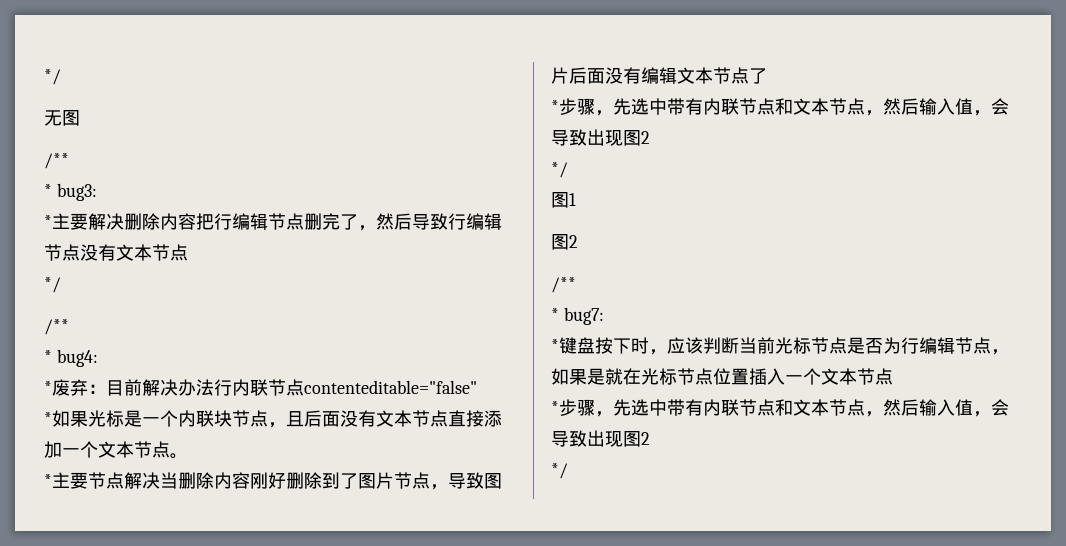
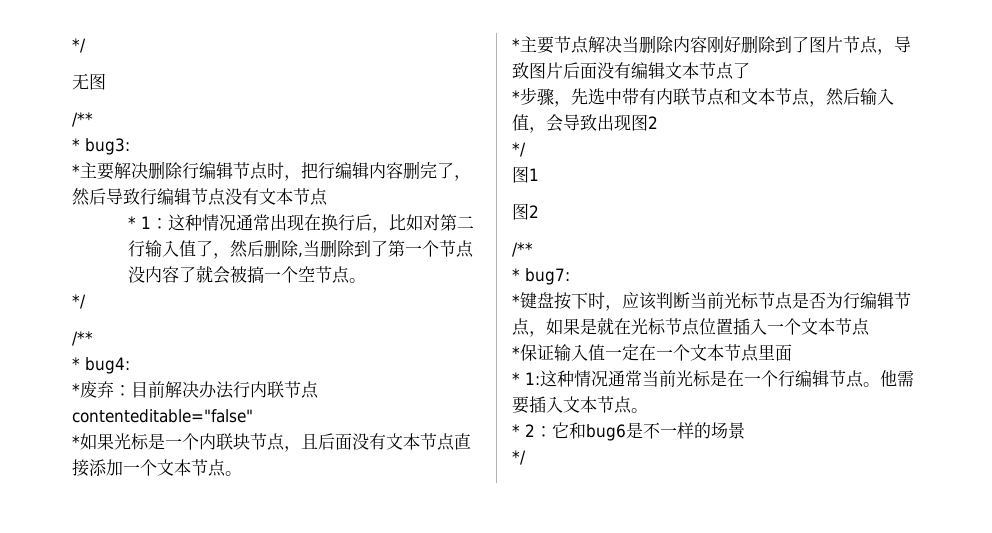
- *主要解决删除内容把行编辑节点删完了，然后导致行编辑节点没有文本节点
+ *主要解决删除行编辑节点时，把行编辑内容删完了，然后导致行编辑节点没有文本节点
+ * 1：这种情况通常出现在换行后，比如对第二行输入值了，然后删除,当删除到了第一个节点没内容了就会被搞一个空节点。
  *键盘按下时，应该判断当前光标节点是否为行编辑节点，如果是就在光标节点位置插入一个文本节点
- *步骤，先选中带有内联节点和文本节点，然后输入值，会导致出现图2
+ *保证输入值一定在一个文本节点里面
+ * 1:这种情况通常当前光标是在一个行编辑节点。他需要插入文本节点。
+ * 2：它和bug6是不一样的场景

